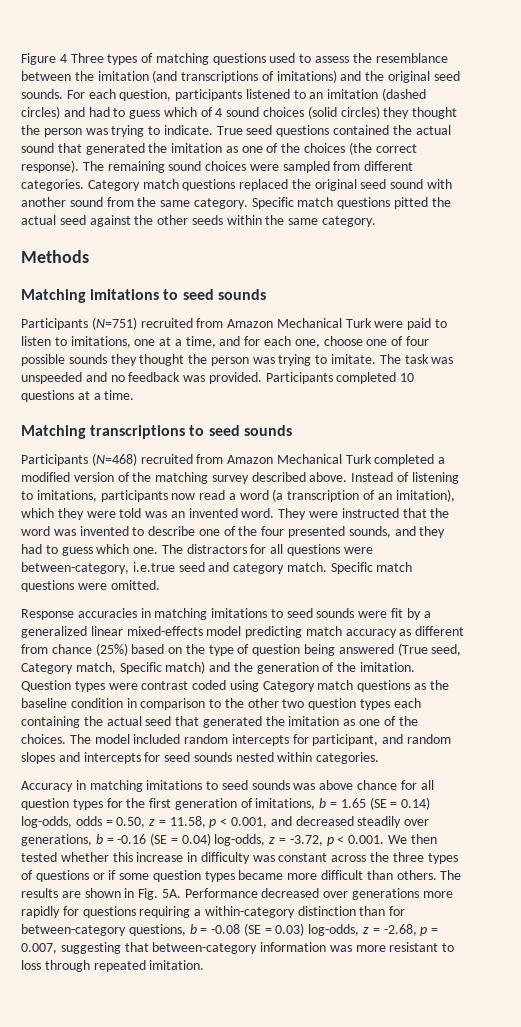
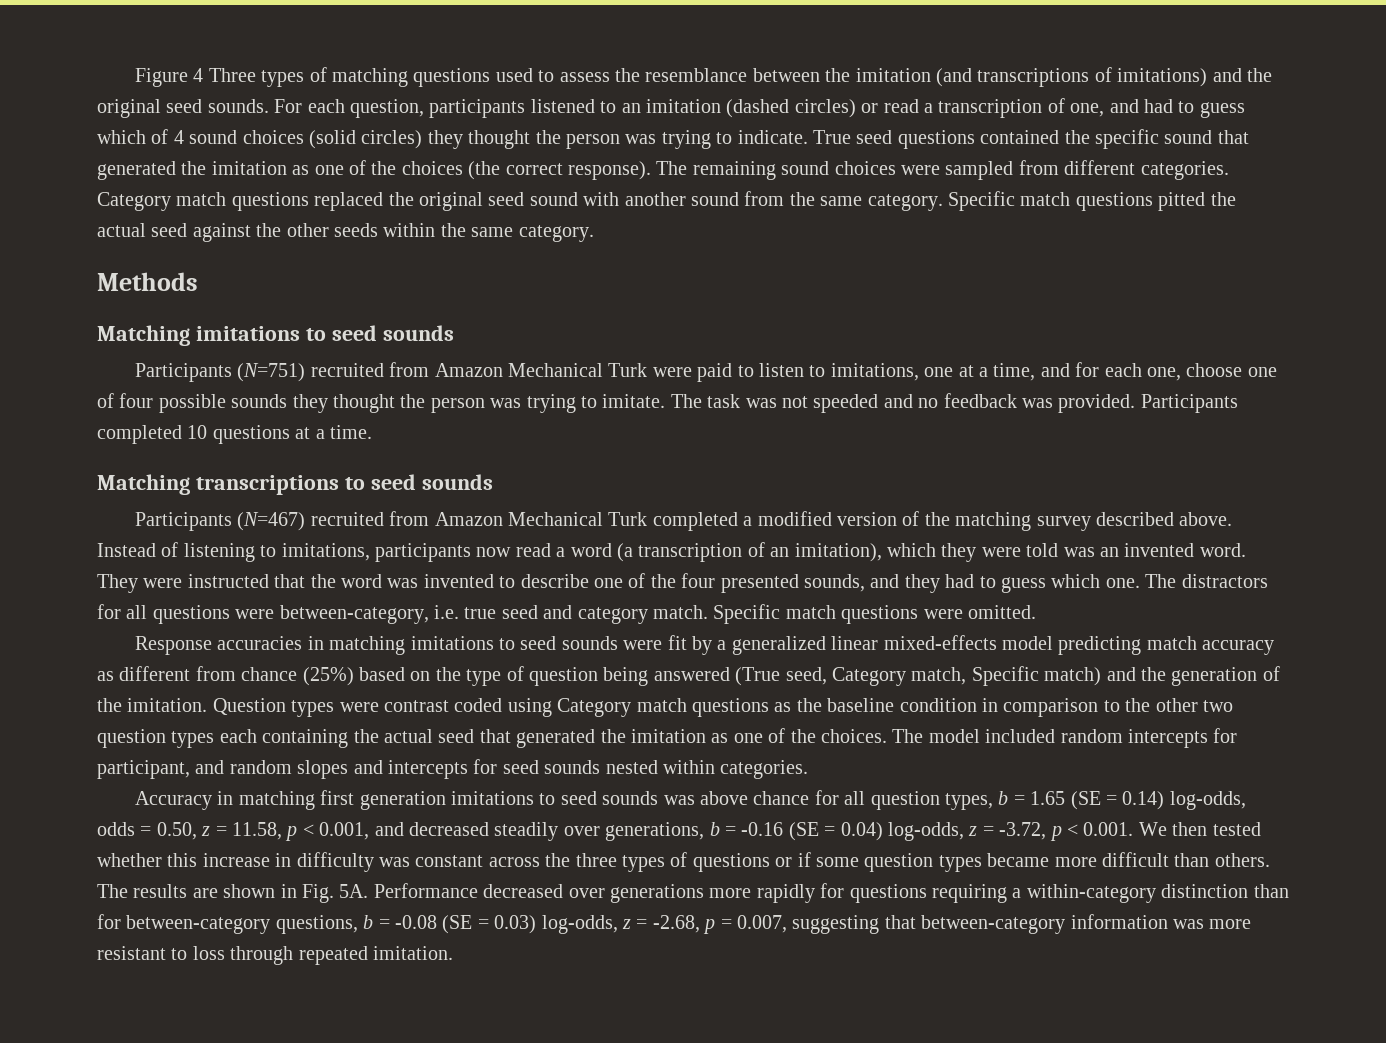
- For each question, participants listened to an imitation (dashed circles) and had to guess which of 4 sound choices (solid circles) they thought the person was trying to indicate.
+ For each question, participants listened to an imitation (dashed circles) or read a transcription of one, and had to guess which of 4 sound choices (solid circles) they thought the person was trying to indicate.
- True seed questions contained the actual sound that generated the imitation as one of the choices (the correct response).
+ True seed questions contained the specific sound that generated the imitation as one of the choices (the correct response).
- The task was unspeeded and no feedback was provided.
+ The task was not speeded and no feedback was provided.
- Participants (N=468) recruited from Amazon Mechanical Turk completed a modified version of the matching survey described above.
+ Participants (N=467) recruited from Amazon Mechanical Turk completed a modified version of the matching survey described above.
- The distractors for all questions were between-category, i.e.true seed and category match.
+ The distractors for all questions were between-category, i.e. true seed and category match.
- Accuracy in matching imitations to seed sounds was above chance for all question types for the first generation of imitations, b = 1.65 (SE = 0.14) log-odds, odds = 0.50, z = 11.58, p < 0.001, and decreased steadily over generations, b = -0.16 (SE = 0.04) log-odds, z = -3.72, p < 0.001. We then tested whether this increase in difficulty was constant across the three types of questions or if some question types became more difficult than others.
+ Accuracy in matching first generation imitations to seed sounds was above chance for all question types, b = 1.65 (SE = 0.14) log-odds, odds = 0.50, z = 11.58, p < 0.001, and decreased steadily over generations, b = -0.16 (SE = 0.04) log-odds, z = -3.72, p < 0.001. We then tested whether this increase in difficulty was constant across the three types of questions or if some question types became more difficult than others.

